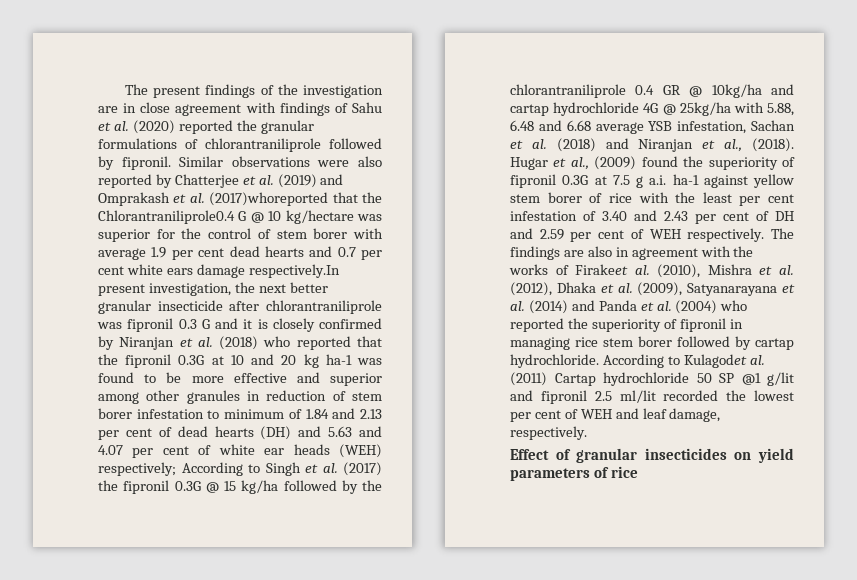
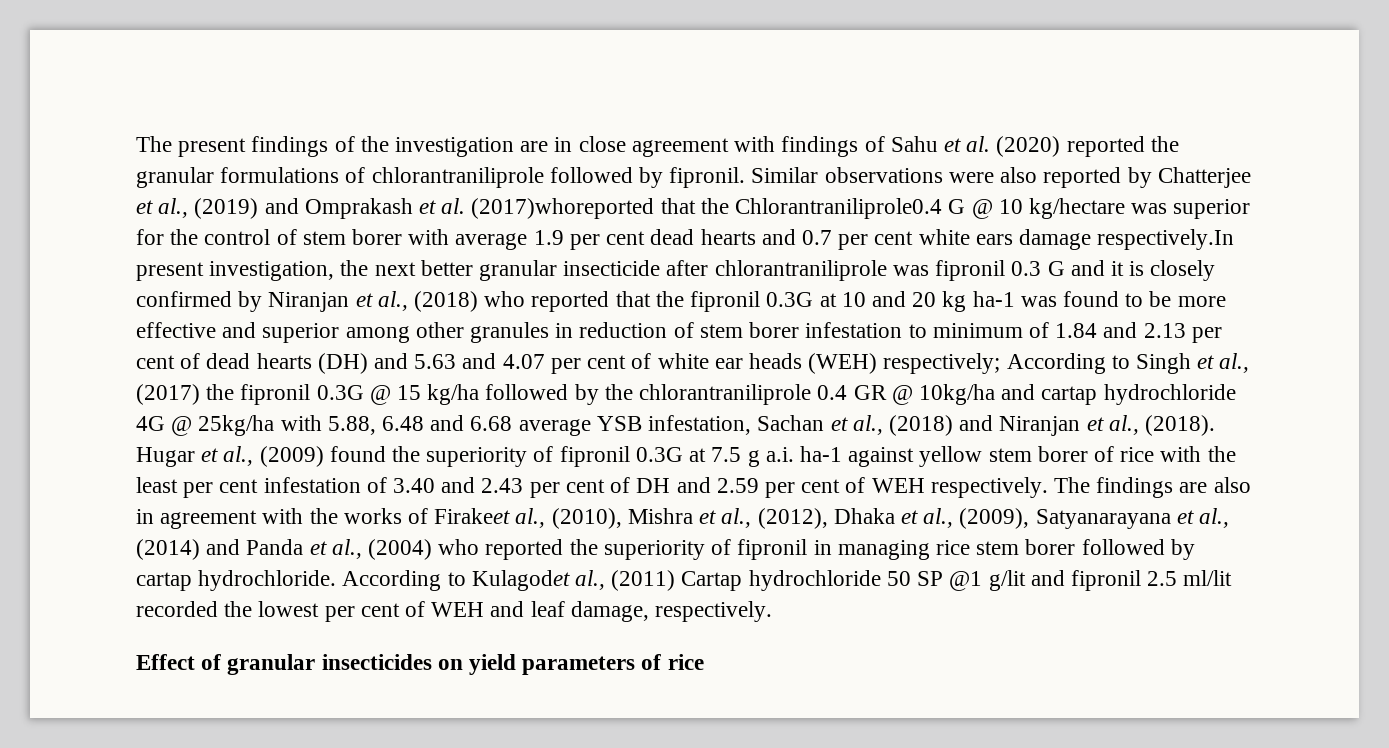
- Similar observations were also reported by Chatterjee et al. (2019) and Omprakash et al. (2017)whoreported that the Chlorantraniliprole0.4 G @ 10 kg/hectare was superior for the control of stem borer with average 1.9 per cent dead hearts and 0.7 per cent white ears damage respectively.In present investigation, the next better granular insecticide after chlorantraniliprole was fipronil 0.3 G and it is closely confirmed by Niranjan et al. (2018) who reported that the fipronil 0.3G at 10 and 20 kg ha-1 was found to be more effective and superior among other granules in reduction of stem borer infestation to minimum of 1.84 and 2.13 per cent of dead hearts (DH) and 5.63 and 4.07 per cent of white ear heads (WEH) respectively;
+ Similar observations were also reported by Chatterjee et al., (2019) and Omprakash et al. (2017)whoreported that the Chlorantraniliprole0.4 G @ 10 kg/hectare was superior for the control of stem borer with average 1.9 per cent dead hearts and 0.7 per cent white ears damage respectively.In present investigation, the next better granular insecticide after chlorantraniliprole was fipronil 0.3 G and it is closely confirmed by Niranjan et al., (2018) who reported that the fipronil 0.3G at 10 and 20 kg ha-1 was found to be more effective and superior among other granules in reduction of stem borer infestation to minimum of 1.84 and 2.13 per cent of dead hearts (DH) and 5.63 and 4.07 per cent of white ear heads (WEH) respectively;
- According to Singh et al. (2017) the fipronil 0.3G @ 15 kg/ha followed by the chlorantraniliprole 0.4 GR @ 10kg/ha and cartap hydrochloride 4G @ 25kg/ha with 5.88, 6.48 and 6.68 average YSB infestation, Sachan et al. (2018) and Niranjan et al., (2018).
+ According to Singh et al., (2017) the fipronil 0.3G @ 15 kg/ha followed by the chlorantraniliprole 0.4 GR @ 10kg/ha and cartap hydrochloride 4G @ 25kg/ha with 5.88, 6.48 and 6.68 average YSB infestation, Sachan et al., (2018) and Niranjan et al., (2018).
- The findings are also in agreement with the works of Firakeet al. (2010), Mishra et al. (2012), Dhaka et al. (2009), Satyanarayana et al. (2014) and Panda et al. (2004) who reported the superiority of fipronil in managing rice stem borer followed by cartap hydrochloride.
+ The findings are also in agreement with the works of Firakeet al., (2010), Mishra et al., (2012), Dhaka et al., (2009), Satyanarayana et al., (2014) and Panda et al., (2004) who reported the superiority of fipronil in managing rice stem borer followed by cartap hydrochloride.
- According to Kulagodet al. (2011) Cartap hydrochloride 50 SP @1 g/lit and fipronil 2.5 ml/lit recorded the lowest per cent of WEH and leaf damage, respectively.
+ According to Kulagodet al., (2011) Cartap hydrochloride 50 SP @1 g/lit and fipronil 2.5 ml/lit recorded the lowest per cent of WEH and leaf damage, respectively.

